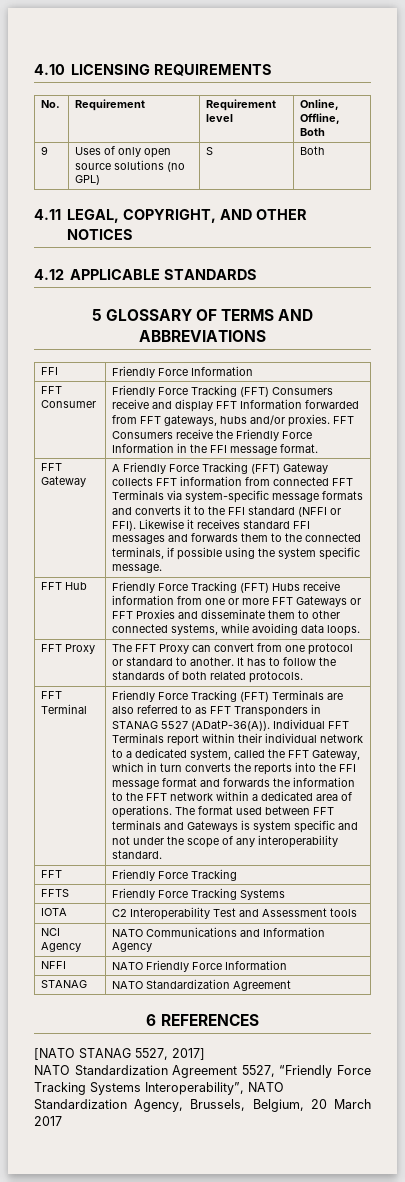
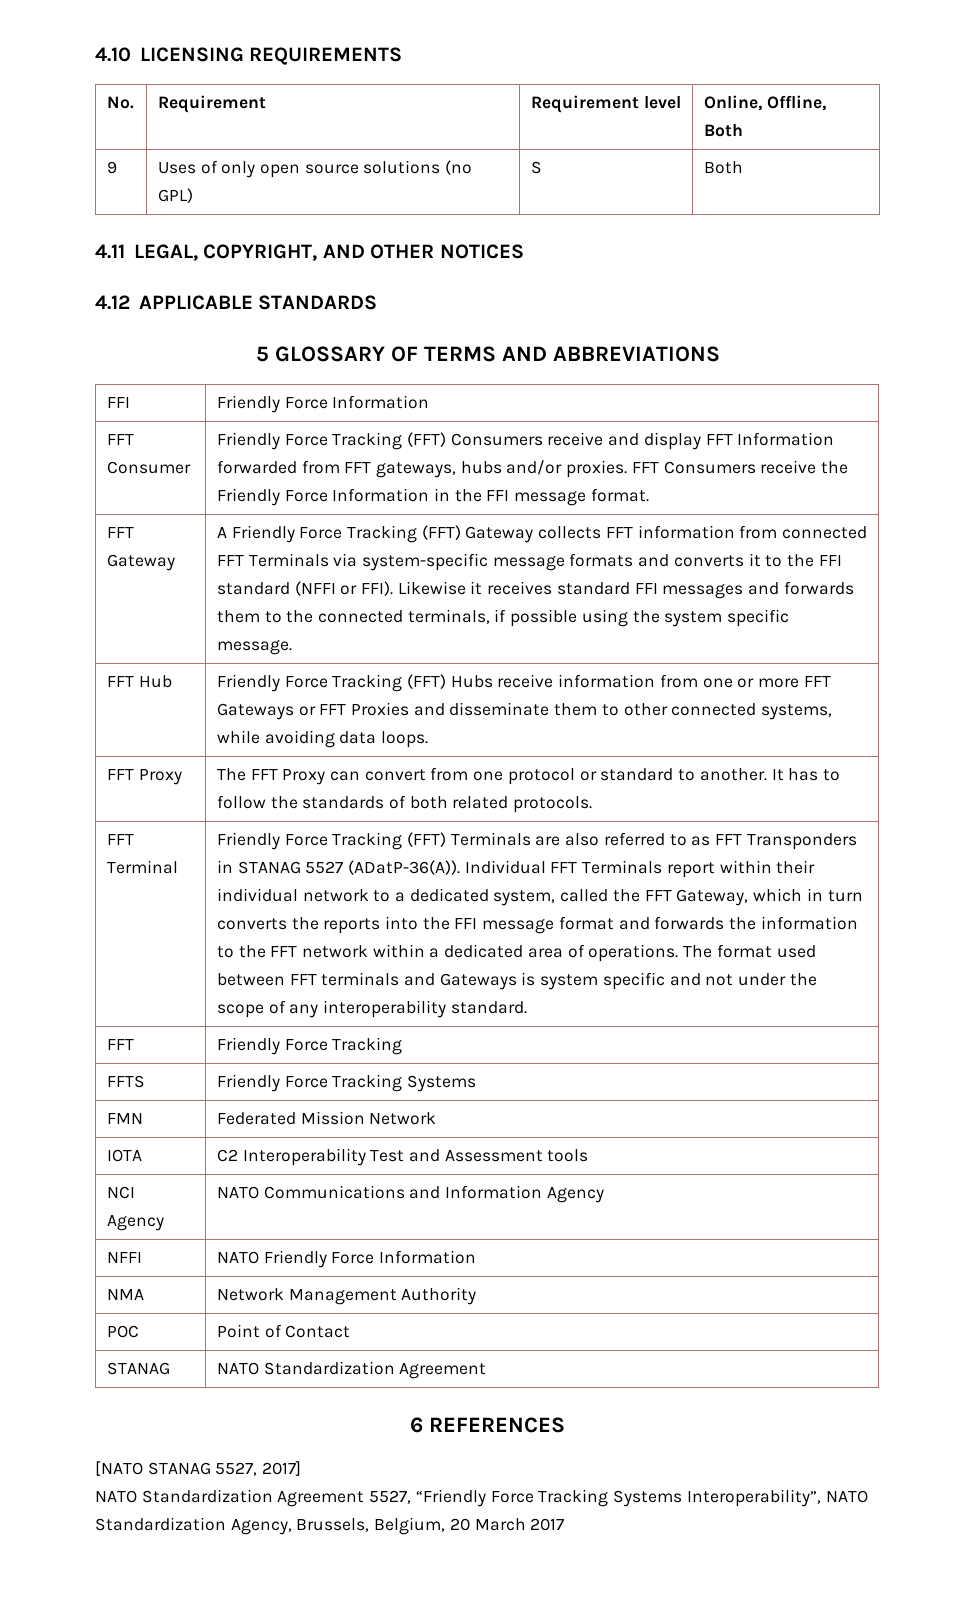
+ FMN | Federated Mission Network
+ NMA | Network Management Authority
+ POC | Point of Contact

